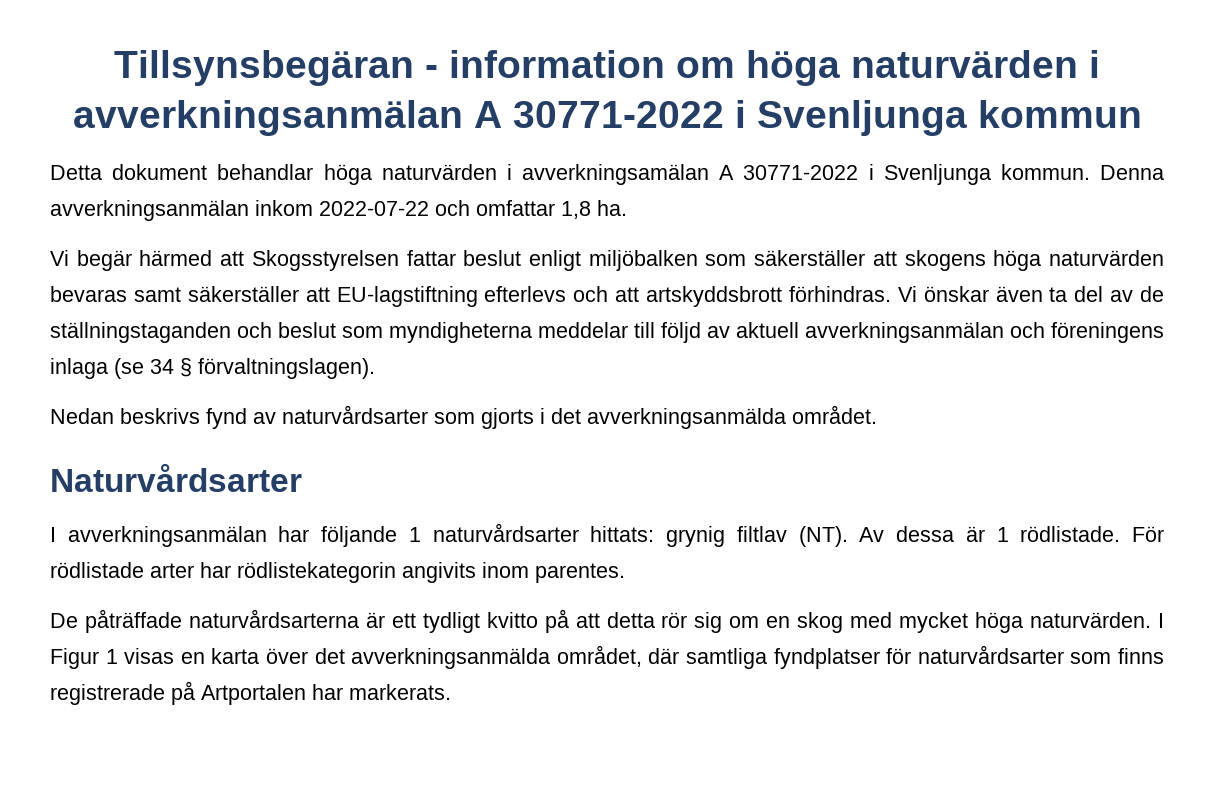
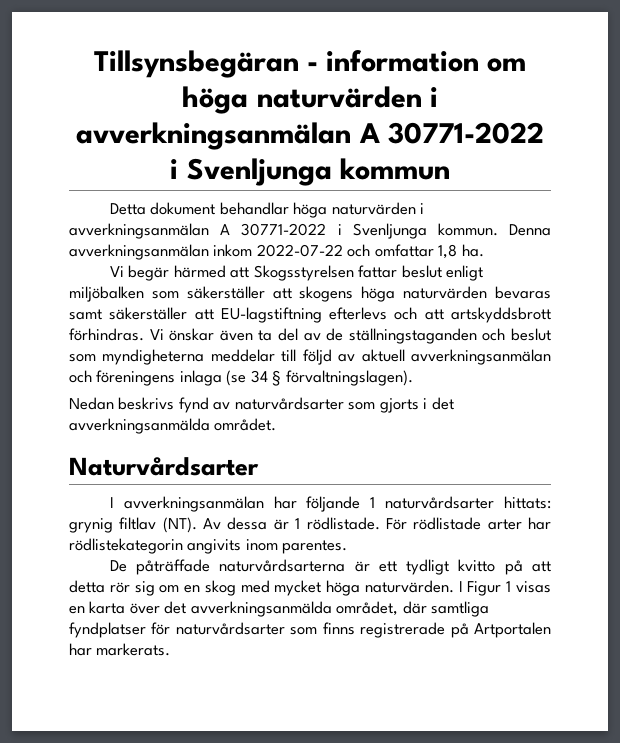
- Detta dokument behandlar höga naturvärden i avverkningsamälan A 30771-2022 i Svenljunga kommun.
+ Detta dokument behandlar höga naturvärden i avverkningsanmälan A 30771-2022 i Svenljunga kommun.

